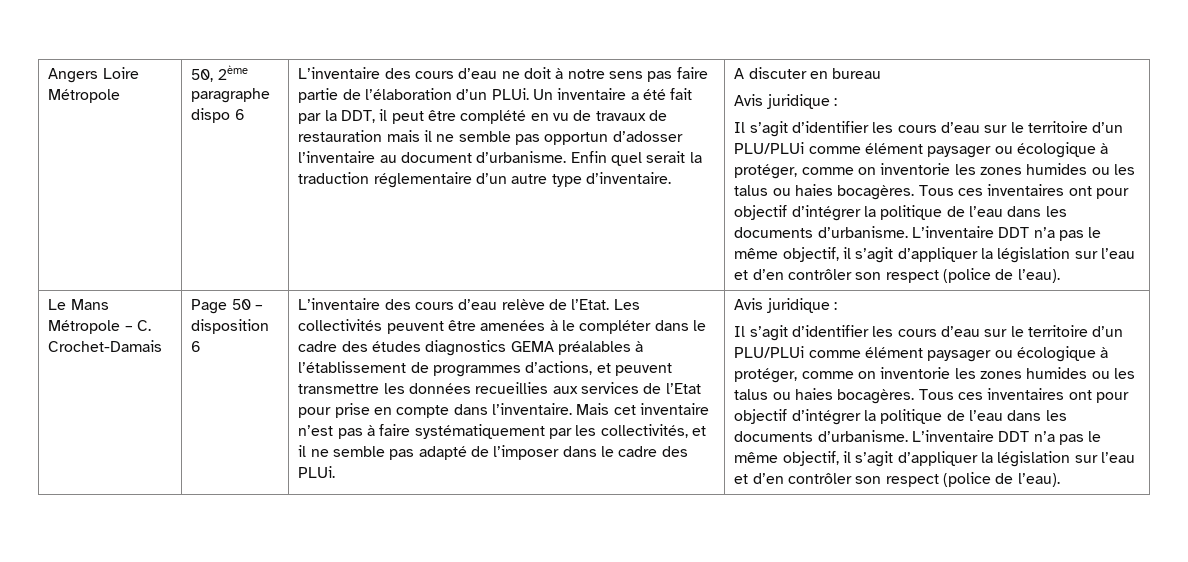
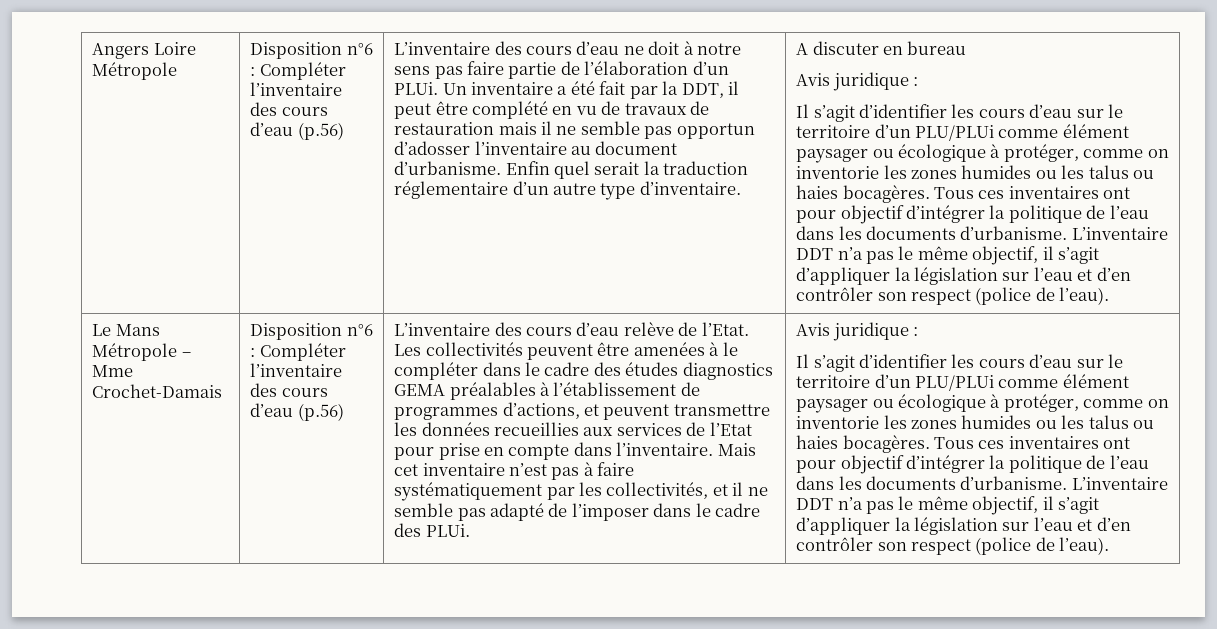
- Angers Loire Métropole | 50, 2ème paragraphe dispo 6
+ Angers Loire Métropole | Disposition n°6 : Compléter l’inventaire des cours d’eau (p.56)
- Le Mans Métropole – C. Crochet-Damais | Page 50 – disposition 6
+ Le Mans Métropole – Mme Crochet-Damais | Disposition n°6 : Compléter l’inventaire des cours d’eau (p.56)

